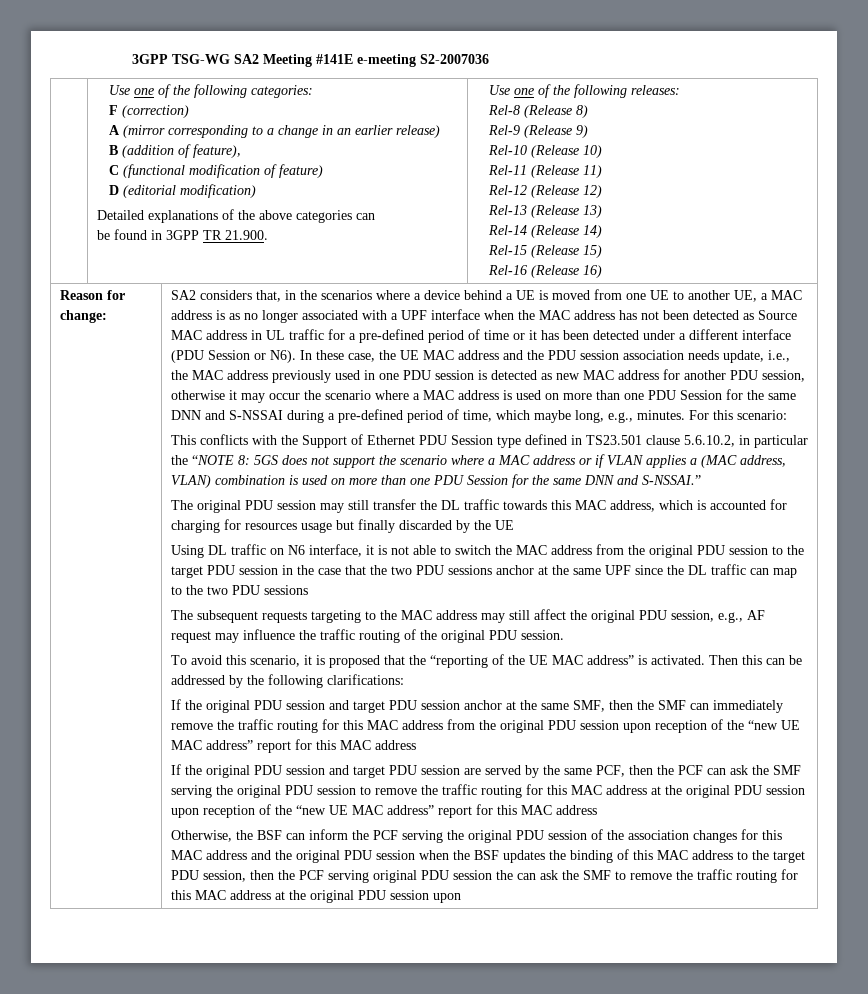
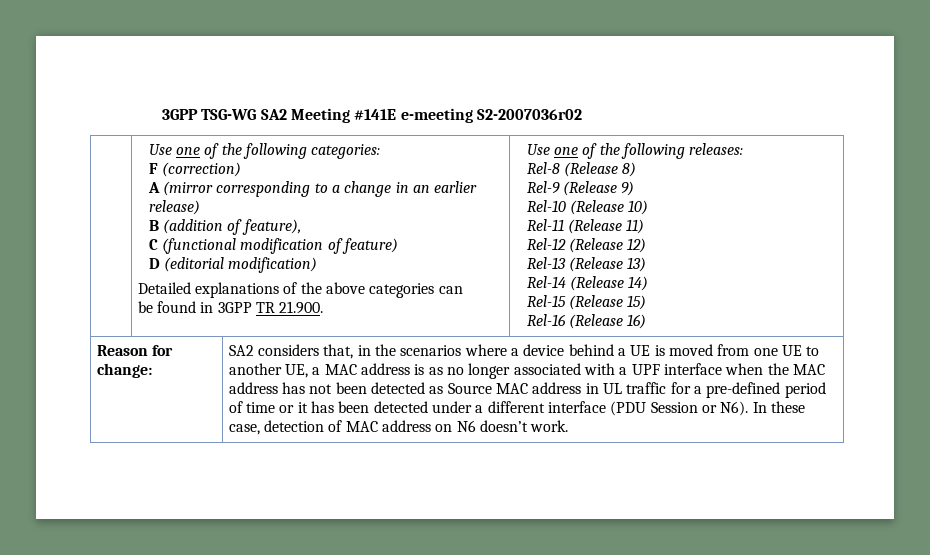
- 3GPP TSG-WG SA2 Meeting #141E e-meeting S2-2007036
+ 3GPP TSG-WG SA2 Meeting #141E e-meeting S2-2007036r02
- SA2 considers that, in the scenarios where a device behind a UE is moved from one UE to another UE, a MAC address is as no longer associated with a UPF interface when the MAC address has not been detected as Source MAC address in UL traffic for a pre-defined period of time or it has been detected under a different interface (PDU Session or N6). In these case, the UE MAC address and the PDU session association needs update, i.e., the MAC address previously used in one PDU session is detected as new MAC address for another PDU session, otherwise it may occur the scenario where a MAC address is used on more than one PDU Session for the same DNN and S-NSSAI during a pre-defined period of time, which maybe long, e.g., minutes. For this scenario:
- This conflicts with the Support of Ethernet PDU Session type defined in TS23.501 clause 5.6.10.2, in particular the “NOTE 8: 5GS does not support the scenario where a MAC address or if VLAN applies a (MAC address, VLAN) combination is used on more than one PDU Session for the same DNN and S-NSSAI.”
- The original PDU session may still transfer the DL traffic towards this MAC address, which is accounted for charging for resources usage but finally discarded by the UE
- Using DL traffic on N6 interface, it is not able to switch the MAC address from the original PDU session to the target PDU session in the case that the two PDU sessions anchor at the same UPF since the DL traffic can map to the two PDU sessions
- The subsequent requests targeting to the MAC address may still affect the original PDU session, e.g., AF request may influence the traffic routing of the original PDU session.
- To avoid this scenario, it is proposed that the “reporting of the UE MAC address” is activated. Then this can be addressed by the following clarifications:
- If the original PDU session and target PDU session anchor at the same SMF, then the SMF can immediately remove the traffic routing for this MAC address from the original PDU session upon reception of the “new UE MAC address” report for this MAC address
- If the original PDU session and target PDU session are served by the same PCF, then the PCF can ask the SMF serving the original PDU session to remove the traffic routing for this MAC address at the original PDU session upon reception of the “new UE MAC address” report for this MAC address
- Otherwise, the BSF can inform the PCF serving the original PDU session of the association changes for this MAC address and the original PDU session when the BSF updates the binding of this MAC address to the target PDU session, then the PCF serving original PDU session the can ask the SMF to remove the traffic routing for this MAC address at the original PDU session upon
+ SA2 considers that, in the scenarios where a device behind a UE is moved from one UE to another UE, a MAC address is as no longer associated with a UPF interface when the MAC address has not been detected as Source MAC address in UL traffic for a pre-defined period of time or it has been detected under a different interface (PDU Session or N6). In these case, detection of MAC address on N6 doesn’t work.

